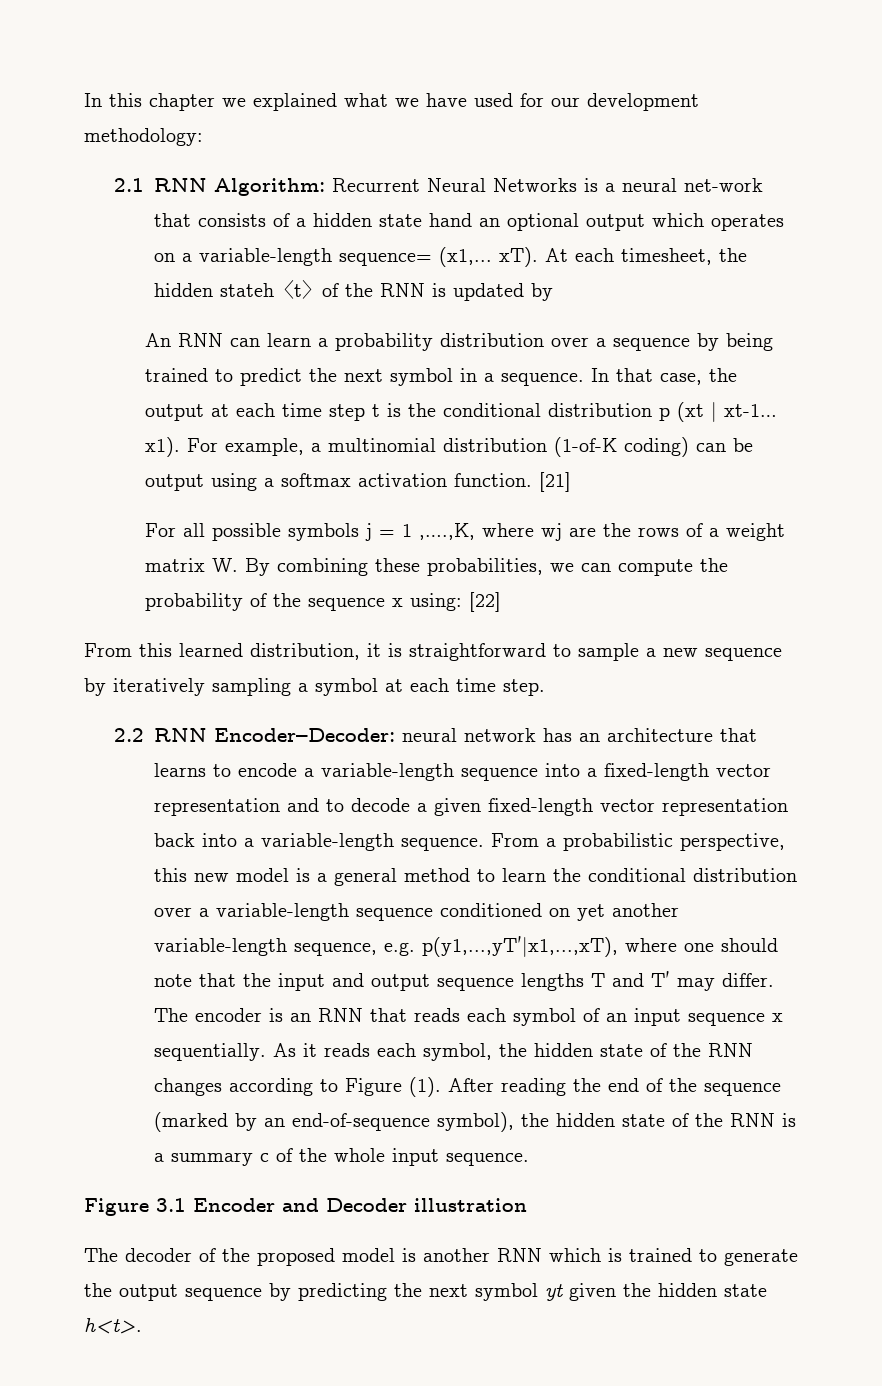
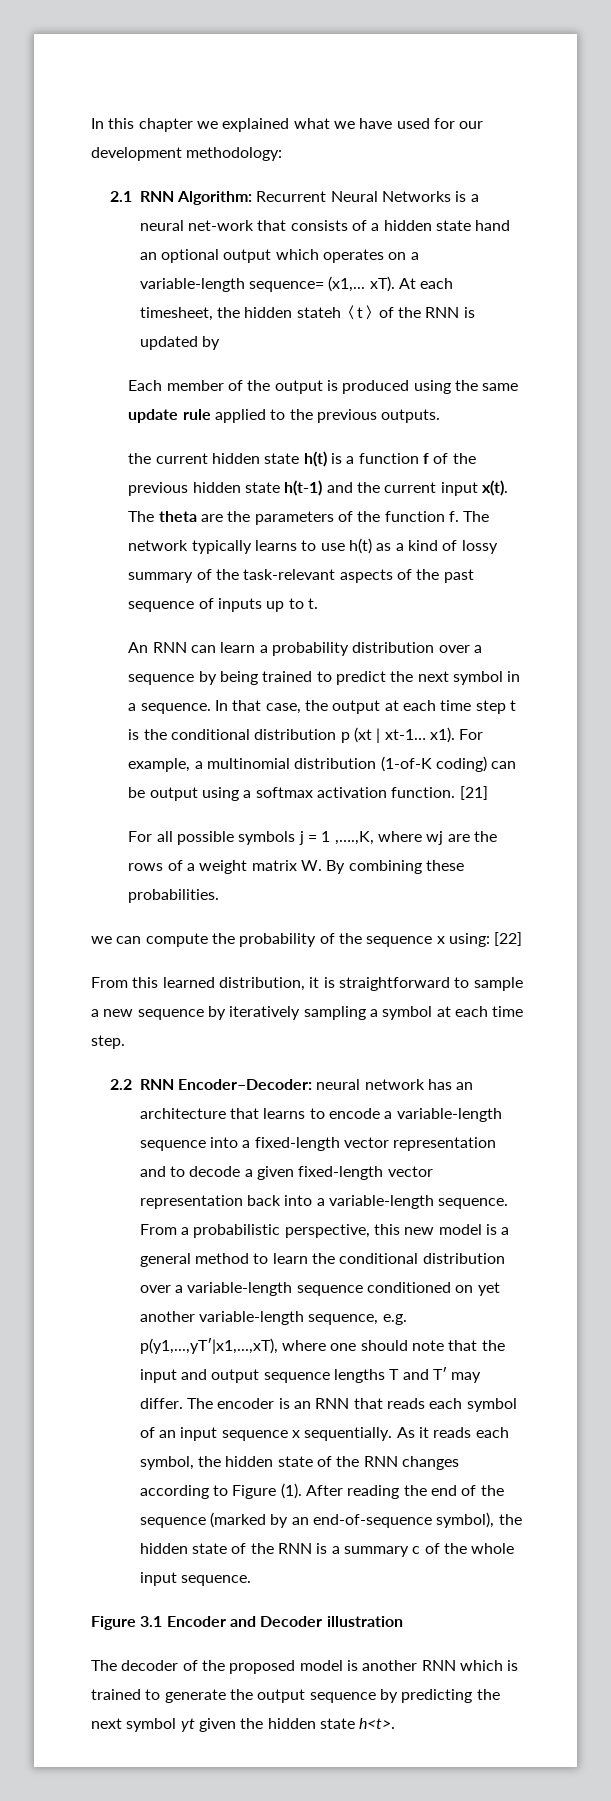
+ Each member of the output is produced using the same update rule applied to the previous outputs.
+ the current hidden state h(t) is a function f of the previous hidden state h(t-1) and the current input x(t). The theta are the parameters of the function f. The network typically learns to use h(t) as a kind of lossy summary of the task-relevant aspects of the past sequence of inputs up to t.
- For all possible symbols j = 1 ,….,K, where wj are the rows of a weight matrix W. By combining these probabilities, we can compute the probability of the sequence x using: [22]
+ For all possible symbols j = 1 ,….,K, where wj are the rows of a weight matrix W. By combining these probabilities.
+ we can compute the probability of the sequence x using: [22]

